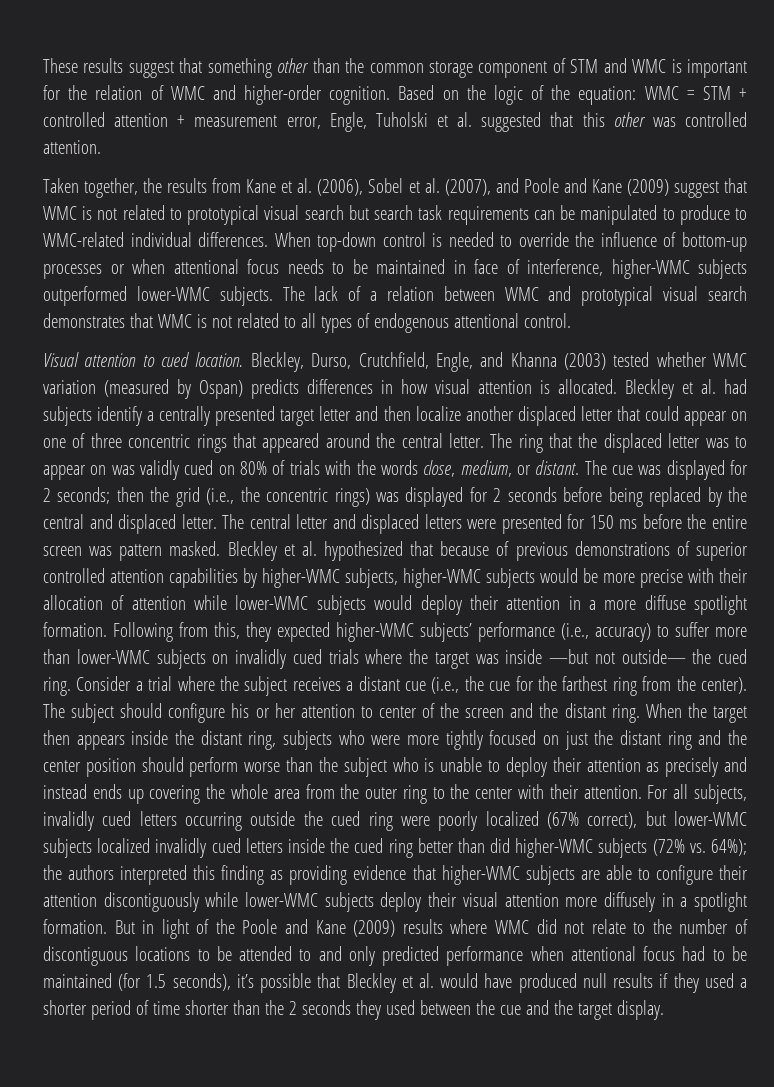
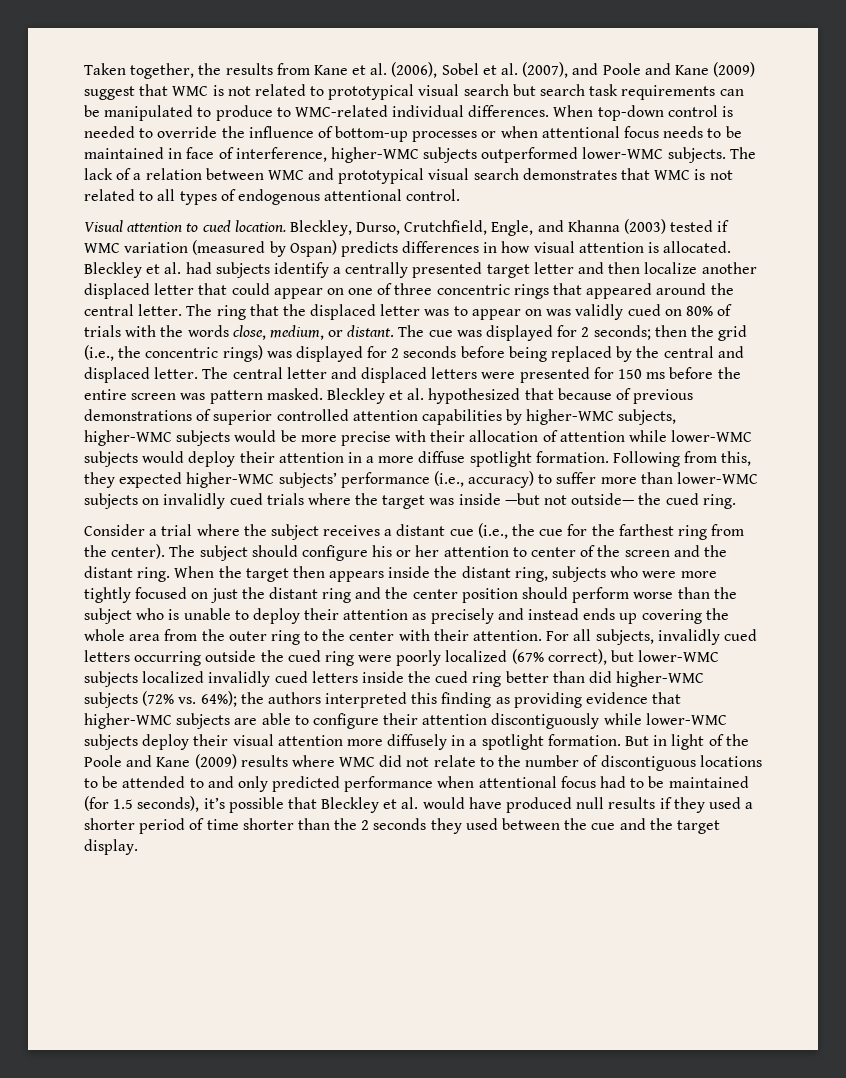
- These results suggest that something other than the common storage component of STM and WMC is important for the relation of WMC and higher-order cognition. Based on the logic of the equation: WMC = STM + controlled attention + measurement error, Engle, Tuholski et al. suggested that this other was controlled attention.
- Bleckley, Durso, Crutchfield, Engle, and Khanna (2003) tested whether WMC variation (measured by Ospan) predicts differences in how visual attention is allocated.
+ Bleckley, Durso, Crutchfield, Engle, and Khanna (2003) tested if WMC variation (measured by Ospan) predicts differences in how visual attention is allocated.
- Following from this, they expected higher-WMC subjects’ performance (i.e., accuracy) to suffer more than lower-WMC subjects on invalidly cued trials where the target was inside —but not outside— the cued ring. Consider a trial where the subject receives a distant cue (i.e., the cue for the farthest ring from the center).
+ Following from this, they expected higher-WMC subjects’ performance (i.e., accuracy) to suffer more than lower-WMC subjects on invalidly cued trials where the target was inside —but not outside— the cued ring.
+ Consider a trial where the subject receives a distant cue (i.e., the cue for the farthest ring from the center).

